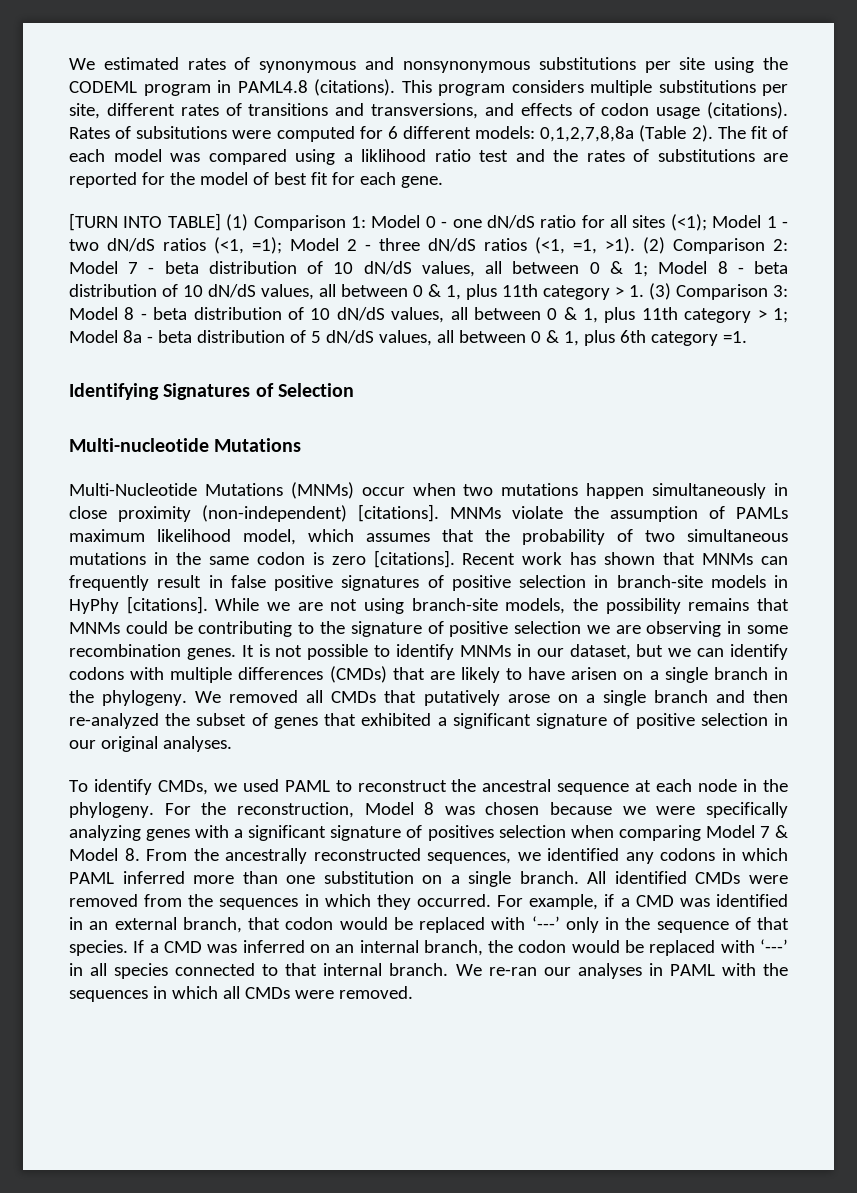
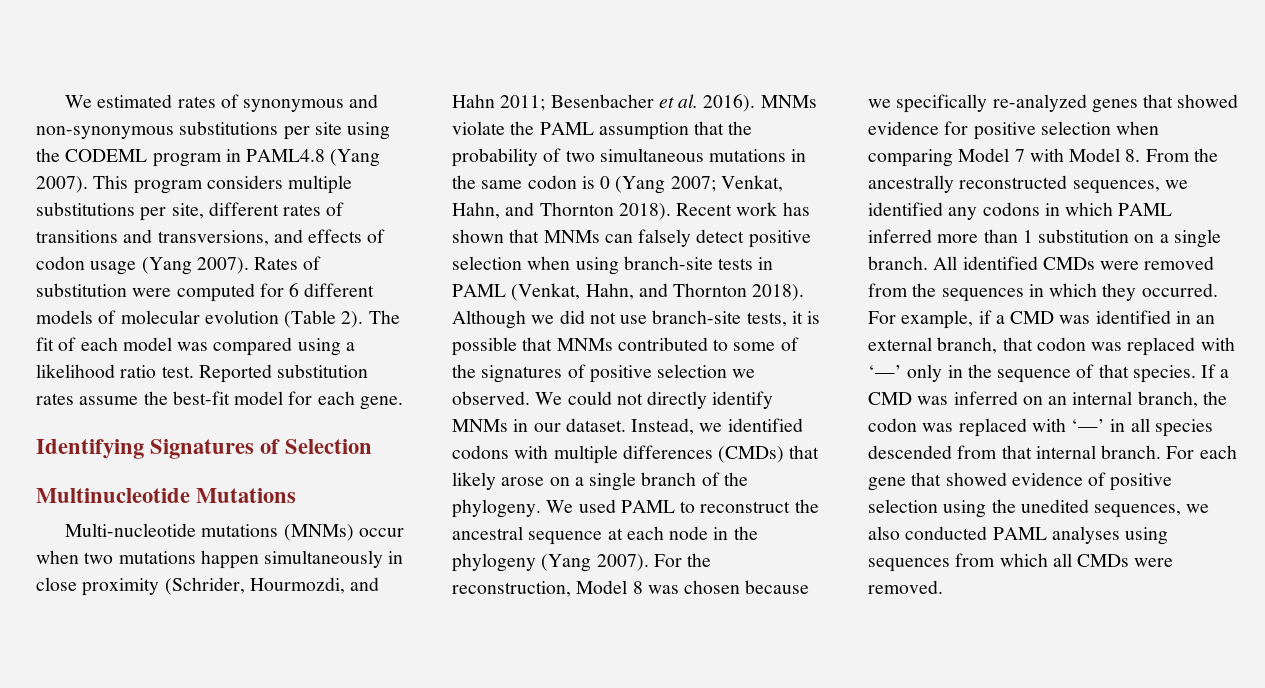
- We estimated rates of synonymous and nonsynonymous substitutions per site using the CODEML program in PAML4.8 (citations).
+ We estimated rates of synonymous and non-synonymous substitutions per site using the CODEML program in PAML4.8 (Yang 2007).
- This program considers multiple substitutions per site, different rates of transitions and transversions, and effects of codon usage (citations).
+ This program considers multiple substitutions per site, different rates of transitions and transversions, and effects of codon usage (Yang 2007).
- Rates of subsitutions were computed for 6 different models: 0,1,2,7,8,8a (Table 2).
+ Rates of substitution were computed for 6 different models of molecular evolution (Table 2).
- The fit of each model was compared using a liklihood ratio test and the rates of substitutions are reported for the model of best fit for each gene.
- [TURN INTO TABLE] (1) Comparison 1: Model 0 - one dN/dS ratio for all sites (<1); Model 1 - two dN/dS ratios (<1, =1); Model 2 - three dN/dS ratios (<1, =1, >1). (2) Comparison 2: Model 7 - beta distribution of 10 dN/dS values, all between 0 & 1; Model 8 - beta distribution of 10 dN/dS values, all between 0 & 1, plus 11th category > 1. (3) Comparison 3: Model 8 - beta distribution of 10 dN/dS values, all between 0 & 1, plus 11th category > 1; Model 8a - beta distribution of 5 dN/dS values, all between 0 & 1, plus 6th category =1.
+ The fit of each model was compared using a likelihood ratio test. Reported substitution rates assume the best-fit model for each gene.
- Multi-nucleotide Mutations
+ Multinucleotide Mutations
- Multi-Nucleotide Mutations (MNMs) occur when two mutations happen simultaneously in close proximity (non-independent) [citations]. MNMs violate the assumption of PAMLs maximum likelihood model, which assumes that the probability of two simultaneous mutations in the same codon is zero [citations].
+ Multi-nucleotide mutations (MNMs) occur when two mutations happen simultaneously in close proximity (Schrider, Hourmozdi, and Hahn 2011; Besenbacher et al. 2016). MNMs violate the PAML assumption that the probability of two simultaneous mutations in the same codon is 0 (Yang 2007; Venkat, Hahn, and Thornton 2018).
- Recent work has shown that MNMs can frequently result in false positive signatures of positive selection in branch-site models in HyPhy [citations]. While we are not using branch-site models, the possibility remains that MNMs could be contributing to the signature of positive selection we are observing in some recombination genes. It is not possible to identify MNMs in our dataset, but we can identify codons with multiple differences (CMDs) that are likely to have arisen on a single branch in the phylogeny. We removed all CMDs that putatively arose on a single branch and then re-analyzed the subset of genes that exhibited a significant signature of positive selection in our original analyses.
- To identify CMDs, we used PAML to reconstruct the ancestral sequence at each node in the phylogeny.
+ Recent work has shown that MNMs can falsely detect positive selection when using branch-site tests in PAML (Venkat, Hahn, and Thornton 2018). Although we did not use branch-site tests, it is possible that MNMs contributed to some of the signatures of positive selection we observed. We could not directly identify MNMs in our dataset. Instead, we identified codons with multiple differences (CMDs) that likely arose on a single branch of the phylogeny. We used PAML to reconstruct the ancestral sequence at each node in the phylogeny (Yang 2007).
- For the reconstruction, Model 8 was chosen because we were specifically analyzing genes with a significant signature of positives selection when comparing Model 7 & Model 8. From the ancestrally reconstructed sequences, we identified any codons in which PAML inferred more than one substitution on a single branch.
+ For the reconstruction, Model 8 was chosen because we specifically re-analyzed genes that showed evidence for positive selection when comparing Model 7 with Model 8. From the ancestrally reconstructed sequences, we identified any codons in which PAML inferred more than 1 substitution on a single branch.
- For example, if a CMD was identified in an external branch, that codon would be replaced with ‘---’ only in the sequence of that species.
+ For example, if a CMD was identified in an external branch, that codon was replaced with ‘—’ only in the sequence of that species.
- If a CMD was inferred on an internal branch, the codon would be replaced with ‘---’ in all species connected to that internal branch.
+ If a CMD was inferred on an internal branch, the codon was replaced with ‘—’ in all species descended from that internal branch.
- We re-ran our analyses in PAML with the sequences in which all CMDs were removed.
+ For each gene that showed evidence of positive selection using the unedited sequences, we also conducted PAML analyses using sequences from which all CMDs were removed.

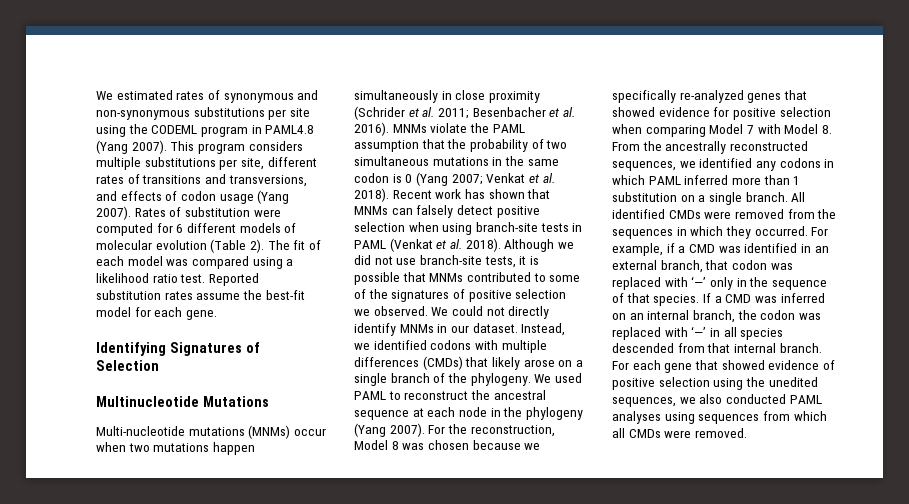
- Multi-nucleotide mutations (MNMs) occur when two mutations happen simultaneously in close proximity (Schrider, Hourmozdi, and Hahn 2011; Besenbacher et al. 2016).
+ Multi-nucleotide mutations (MNMs) occur when two mutations happen simultaneously in close proximity (Schrider et al. 2011; Besenbacher et al. 2016).
- MNMs violate the PAML assumption that the probability of two simultaneous mutations in the same codon is 0 (Yang 2007; Venkat, Hahn, and Thornton 2018).
+ MNMs violate the PAML assumption that the probability of two simultaneous mutations in the same codon is 0 (Yang 2007; Venkat et al. 2018).
- Recent work has shown that MNMs can falsely detect positive selection when using branch-site tests in PAML (Venkat, Hahn, and Thornton 2018).
+ Recent work has shown that MNMs can falsely detect positive selection when using branch-site tests in PAML (Venkat et al. 2018).

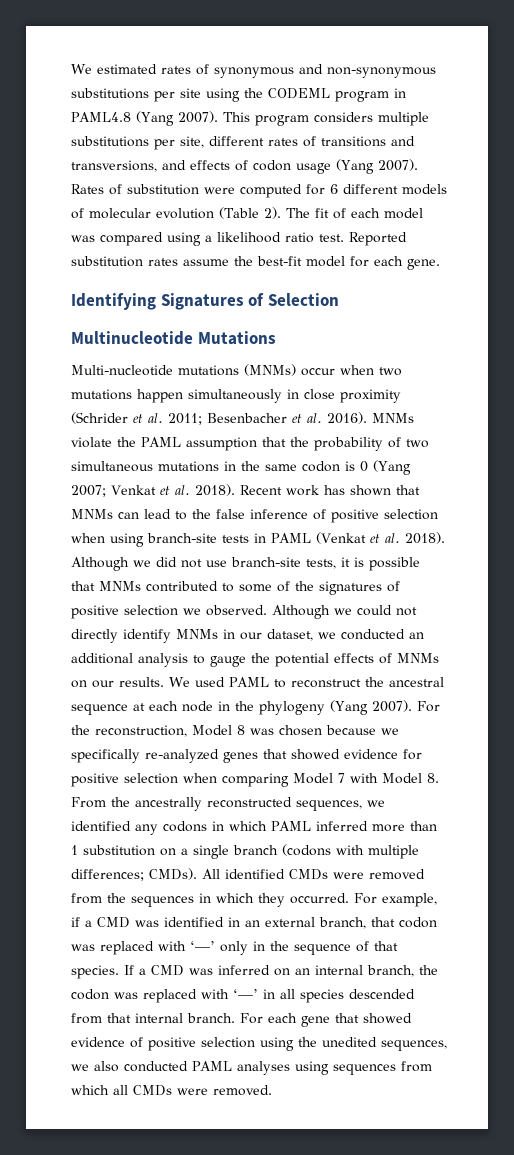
- Recent work has shown that MNMs can falsely detect positive selection when using branch-site tests in PAML (Venkat et al. 2018).
+ Recent work has shown that MNMs can lead to the false inference of positive selection when using branch-site tests in PAML (Venkat et al. 2018).
- We could not directly identify MNMs in our dataset. Instead, we identified codons with multiple differences (CMDs) that likely arose on a single branch of the phylogeny.
+ Although we could not directly identify MNMs in our dataset, we conducted an additional analysis to gauge the potential effects of MNMs on our results.
- For the reconstruction, Model 8 was chosen because we specifically re-analyzed genes that showed evidence for positive selection when comparing Model 7 with Model 8. From the ancestrally reconstructed sequences, we identified any codons in which PAML inferred more than 1 substitution on a single branch.
+ For the reconstruction, Model 8 was chosen because we specifically re-analyzed genes that showed evidence for positive selection when comparing Model 7 with Model 8. From the ancestrally reconstructed sequences, we identified any codons in which PAML inferred more than 1 substitution on a single branch (codons with multiple differences; CMDs).

